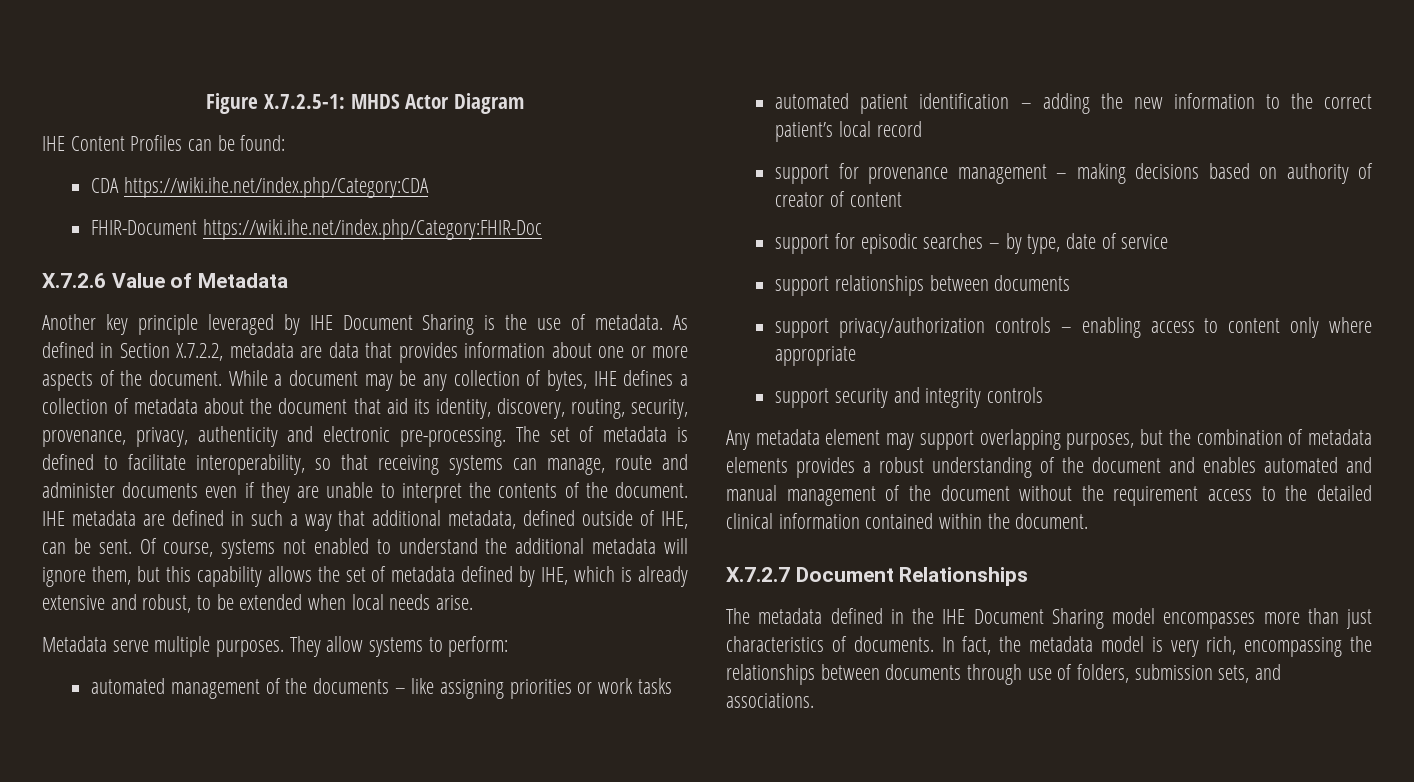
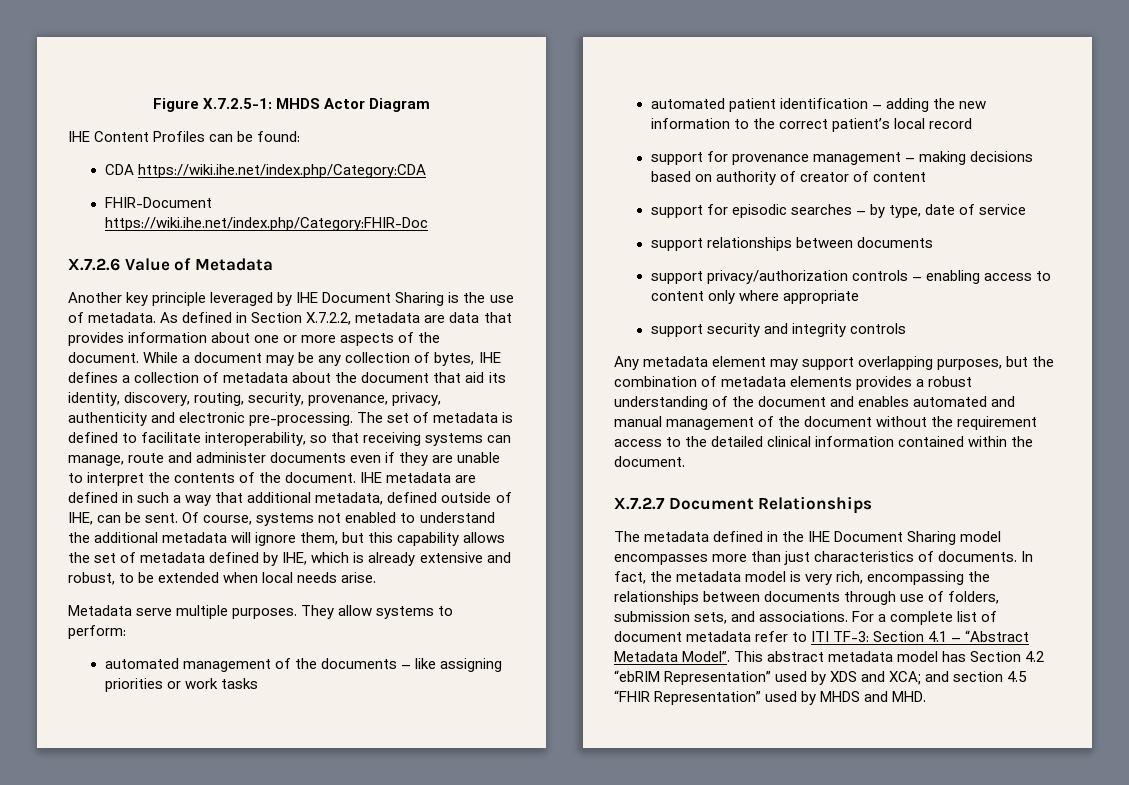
+ For a complete list of document metadata refer to ITI TF-3: Section 4.1 – “Abstract Metadata Model”. This abstract metadata model has Section 4.2 “ebRIM Representation” used by XDS and XCA; and section 4.5 “FHIR Representation” used by MHDS and MHD.

